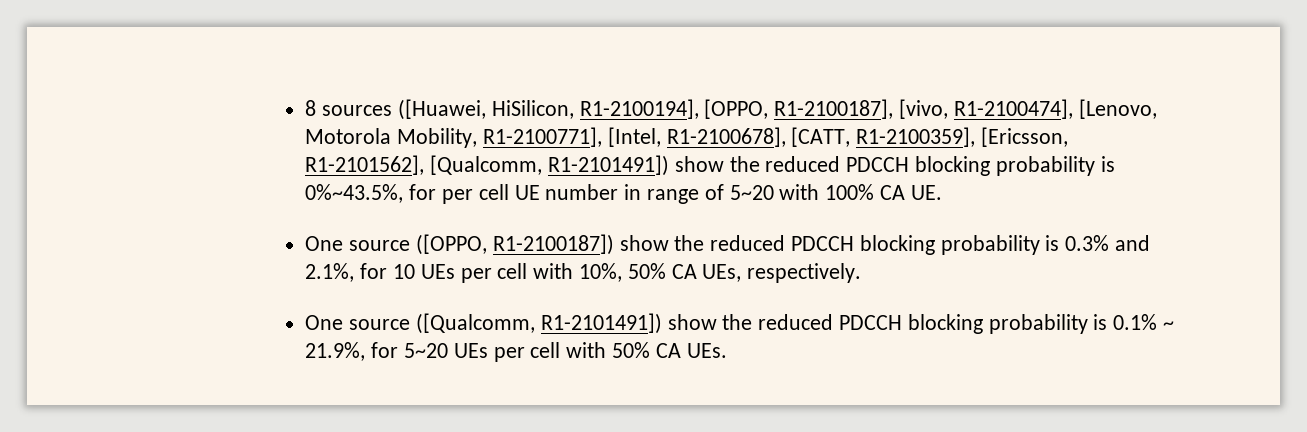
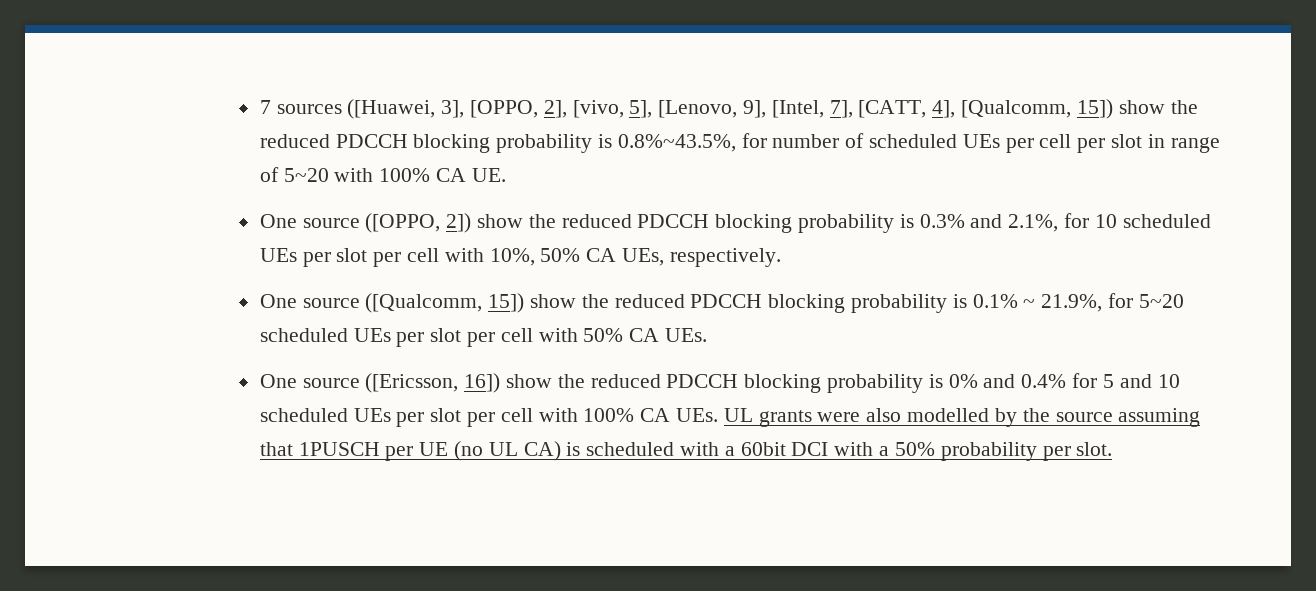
- 8 sources ([Huawei, HiSilicon, R1-2100194], [OPPO, R1-2100187], [vivo, R1-2100474], [Lenovo, Motorola Mobility, R1-2100771], [Intel, R1-2100678], [CATT, R1-2100359], [Ericsson, R1-2101562], [Qualcomm, R1-2101491]) show the reduced PDCCH blocking probability is 0%~43.5%, for per cell UE number in range of 5~20 with 100% CA UE.
+ 7 sources ([Huawei, 3], [OPPO, 2], [vivo, 5], [Lenovo, 9], [Intel, 7], [CATT, 4], [Qualcomm, 15]) show the reduced PDCCH blocking probability is 0.8%~43.5%, for number of scheduled UEs per cell per slot in range of 5~20 with 100% CA UE.
- One source ([OPPO, R1-2100187]) show the reduced PDCCH blocking probability is 0.3% and 2.1%, for 10 UEs per cell with 10%, 50% CA UEs, respectively.
+ One source ([OPPO, 2]) show the reduced PDCCH blocking probability is 0.3% and 2.1%, for 10 scheduled UEs per slot per cell with 10%, 50% CA UEs, respectively.
- One source ([Qualcomm, R1-2101491]) show the reduced PDCCH blocking probability is 0.1% ~ 21.9%, for 5~20 UEs per cell with 50% CA UEs.
+ One source ([Qualcomm, 15]) show the reduced PDCCH blocking probability is 0.1% ~ 21.9%, for 5~20 scheduled UEs per slot per cell with 50% CA UEs.
+ One source ([Ericsson, 16]) show the reduced PDCCH blocking probability is 0% and 0.4% for 5 and 10 scheduled UEs per slot per cell with 100% CA UEs. UL grants were also modelled by the source assuming that 1PUSCH per UE (no UL CA) is scheduled with a 60bit DCI with a 50% probability per slot.

